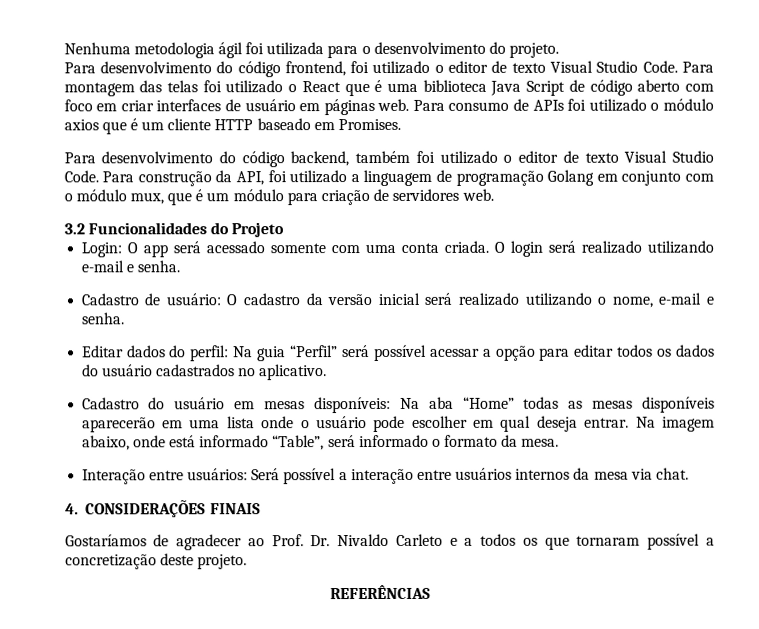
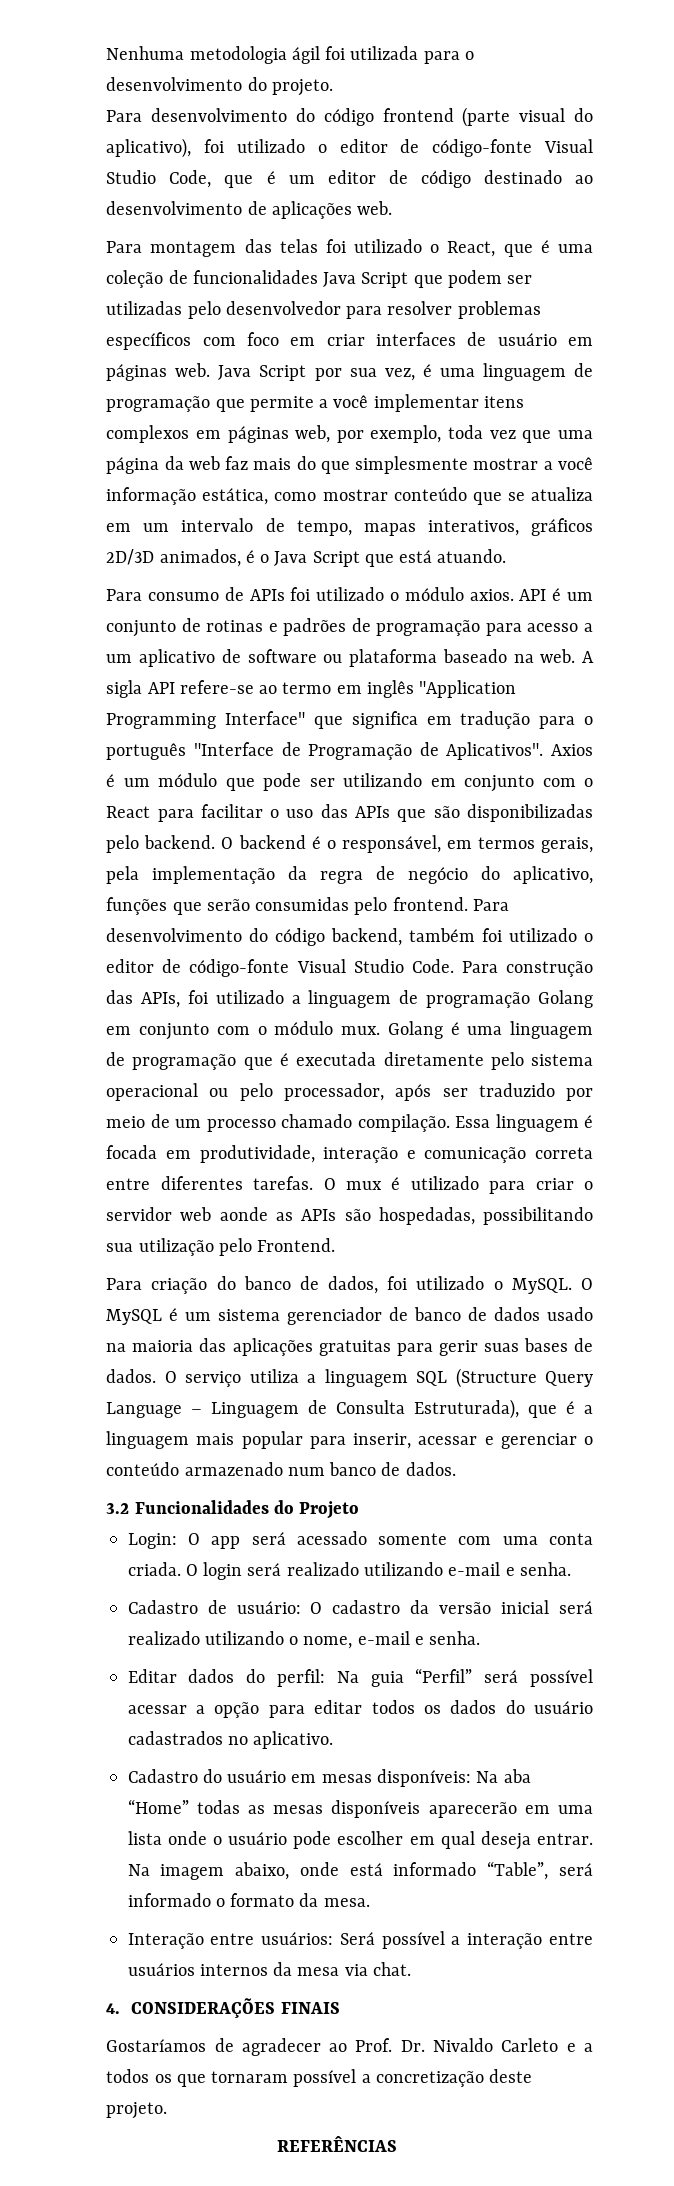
- Para desenvolvimento do código frontend, foi utilizado o editor de texto Visual Studio Code. Para montagem das telas foi utilizado o React que é uma biblioteca Java Script de código aberto com foco em criar interfaces de usuário em páginas web. Para consumo de APIs foi utilizado o módulo axios que é um cliente HTTP baseado em Promises.
- Para desenvolvimento do código backend, também foi utilizado o editor de texto Visual Studio Code.
+ Para desenvolvimento do código frontend (parte visual do aplicativo), foi utilizado o editor de código-fonte Visual Studio Code, que é um editor de código destinado ao desenvolvimento de aplicações web.
+ Para montagem das telas foi utilizado o React, que é uma coleção de funcionalidades Java Script que podem ser utilizadas pelo desenvolvedor para resolver problemas específicos com foco em criar interfaces de usuário em páginas web. Java Script por sua vez, é uma linguagem de programação que permite a você implementar itens complexos em páginas web, por exemplo, toda vez que uma página da web faz mais do que simplesmente mostrar a você informação estática, como mostrar conteúdo que se atualiza em um intervalo de tempo, mapas interativos, gráficos 2D/3D animados, é o Java Script que está atuando.
+ Para consumo de APIs foi utilizado o módulo axios. API é um conjunto de rotinas e padrões de programação para acesso a um aplicativo de software ou plataforma baseado na web. A sigla API refere-se ao termo em inglês "Application Programming Interface" que significa em tradução para o português "Interface de Programação de Aplicativos". Axios é um módulo que pode ser utilizando em conjunto com o React para facilitar o uso das APIs que são disponibilizadas pelo backend. O backend é o responsável, em termos gerais, pela implementação da regra de negócio do aplicativo, funções que serão consumidas pelo frontend. Para desenvolvimento do código backend, também foi utilizado o editor de código-fonte Visual Studio Code.
- Para construção da API, foi utilizado a linguagem de programação Golang em conjunto com o módulo mux, que é um módulo para criação de servidores web.
+ Para construção das APIs, foi utilizado a linguagem de programação Golang em conjunto com o módulo mux. Golang é uma linguagem de programação que é executada diretamente pelo sistema operacional ou pelo processador, após ser traduzido por meio de um processo chamado compilação. Essa linguagem é focada em produtividade, interação e comunicação correta entre diferentes tarefas. O mux é utilizado para criar o servidor web aonde as APIs são hospedadas, possibilitando sua utilização pelo Frontend.
+ Para criação do banco de dados, foi utilizado o MySQL. O MySQL é um sistema gerenciador de banco de dados usado na maioria das aplicações gratuitas para gerir suas bases de dados. O serviço utiliza a linguagem SQL (Structure Query Language – Linguagem de Consulta Estruturada), que é a linguagem mais popular para inserir, acessar e gerenciar o conteúdo armazenado num banco de dados.

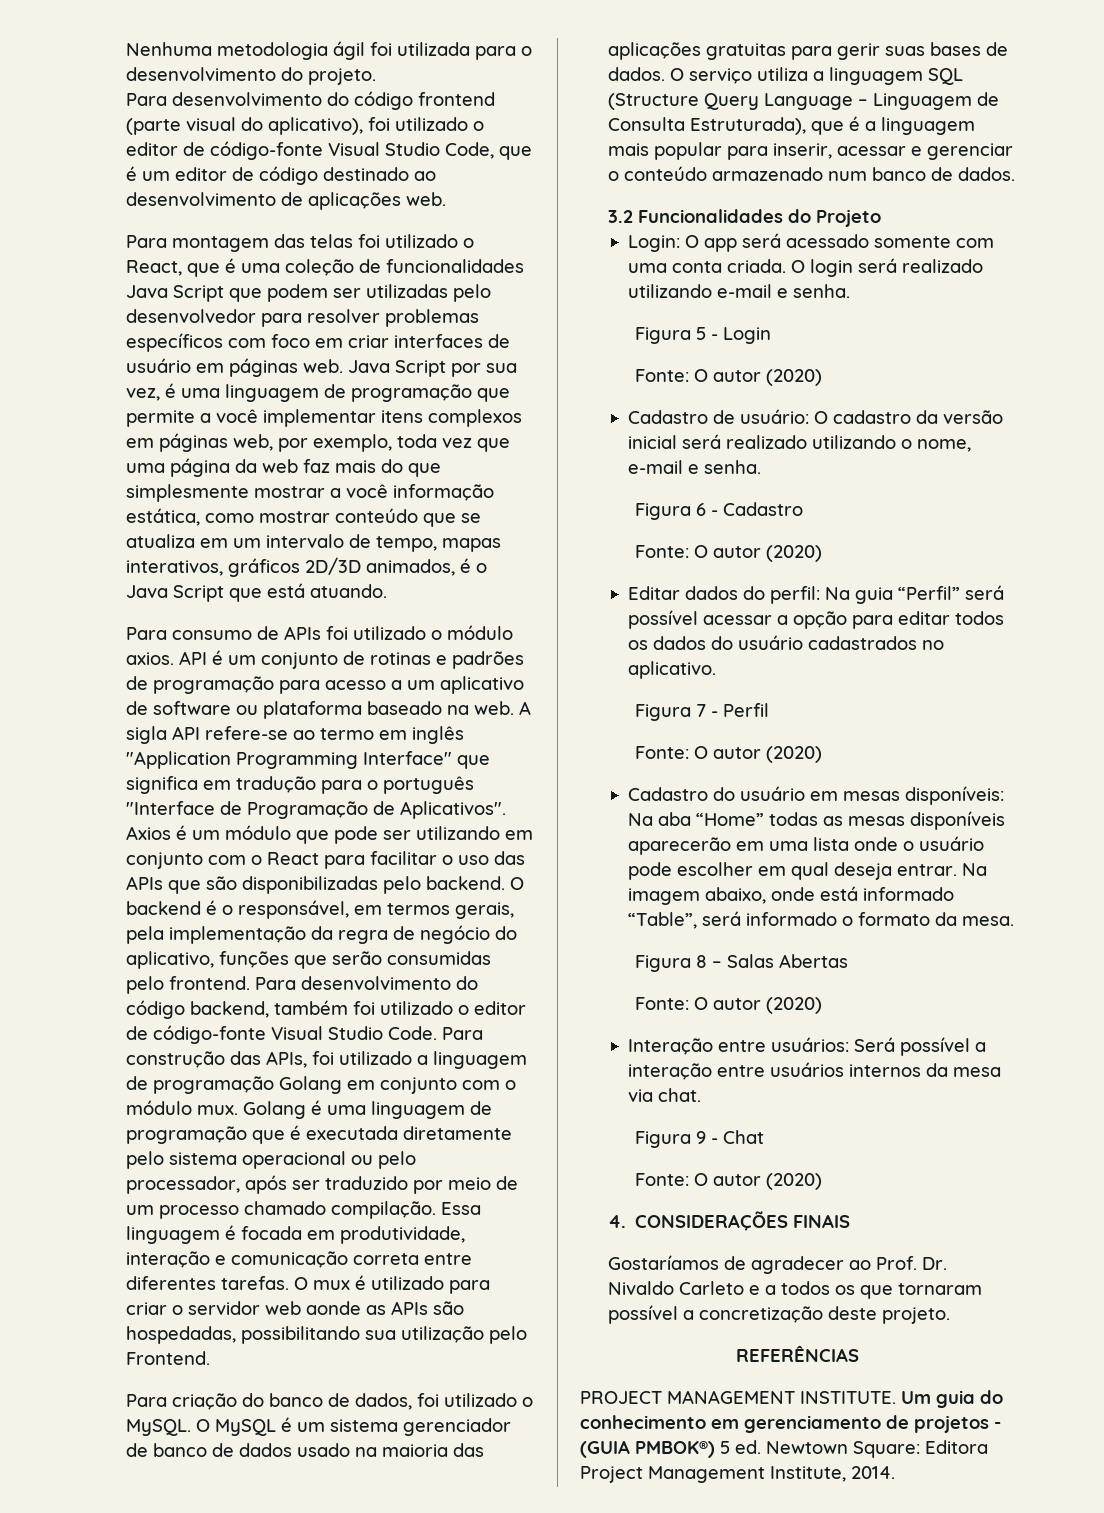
+ Figura 5 - Login
+ Fonte: O autor (2020)
+ Figura 6 - Cadastro
+ Fonte: O autor (2020)
+ Figura 7 - Perfil
+ Fonte: O autor (2020)
+ Figura 8 – Salas Abertas
+ Fonte: O autor (2020)
+ Figura 9 - Chat
+ Fonte: O autor (2020)
+ PROJECT MANAGEMENT INSTITUTE. Um guia do conhecimento em gerenciamento de projetos - (GUIA PMBOK®) 5 ed. Newtown Square: Editora Project Management Institute, 2014.

